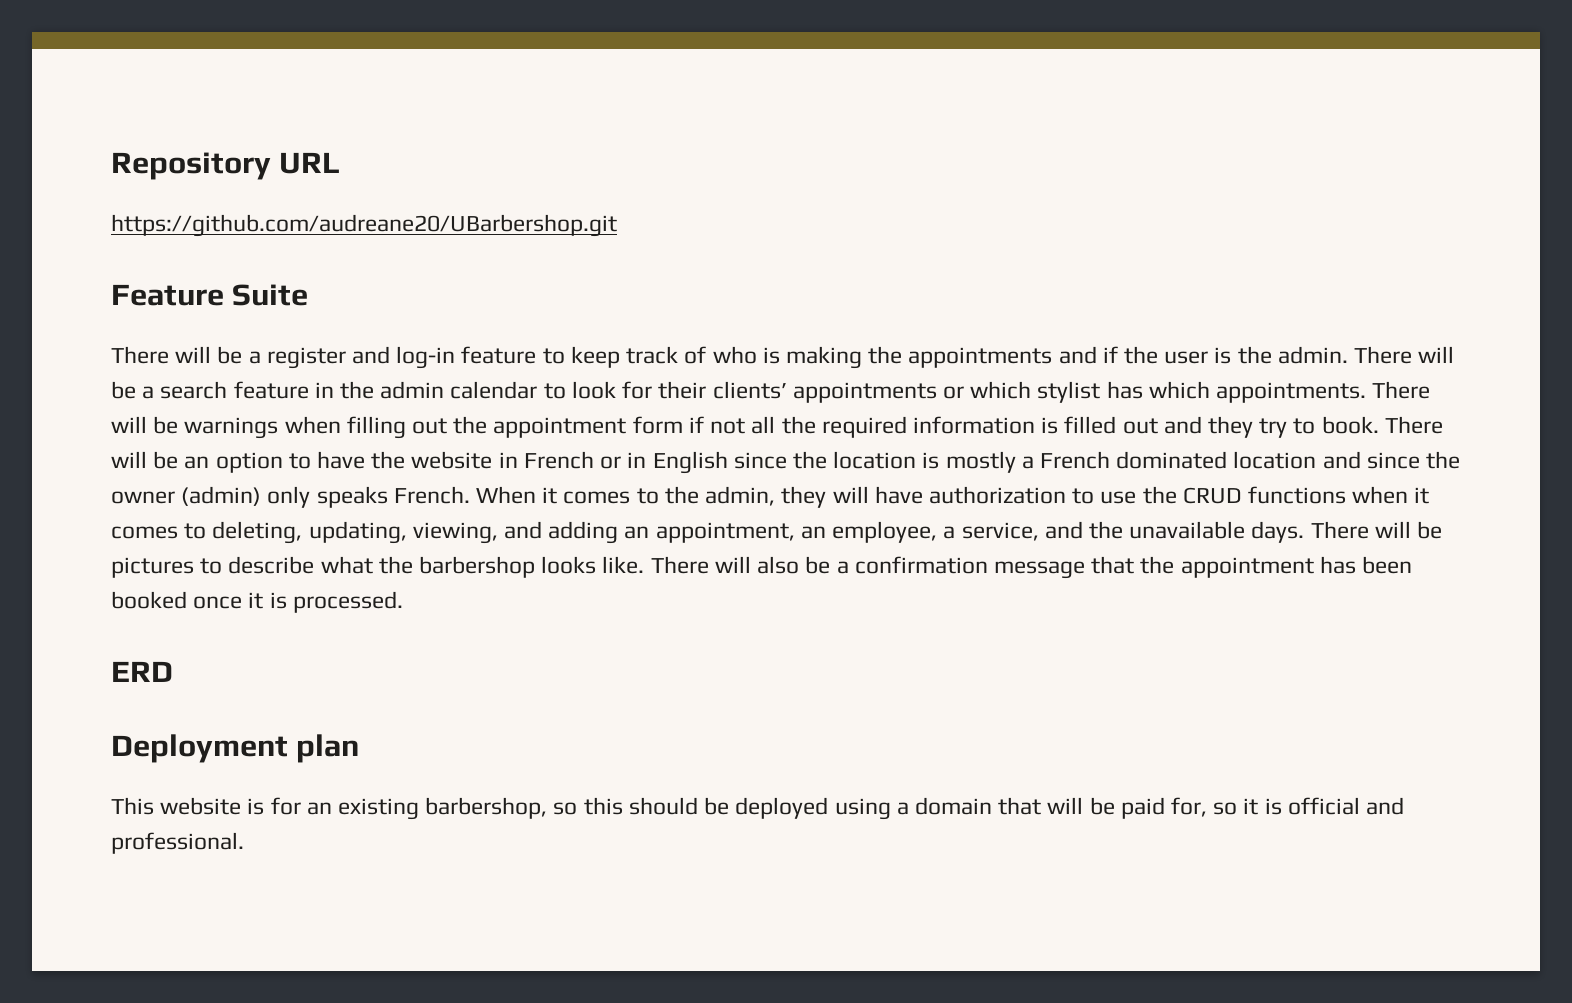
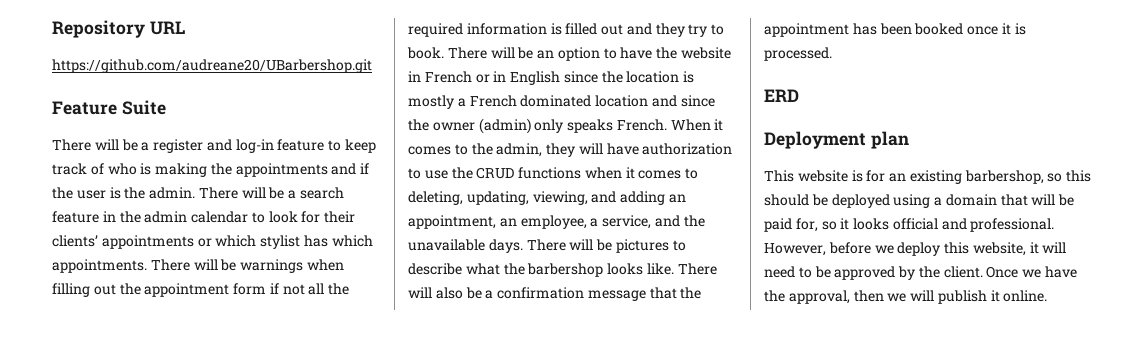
- This website is for an existing barbershop, so this should be deployed using a domain that will be paid for, so it is official and professional.
+ This website is for an existing barbershop, so this should be deployed using a domain that will be paid for, so it looks official and professional.
+ However, before we deploy this website, it will need to be approved by the client. Once we have the approval, then we will publish it online.

